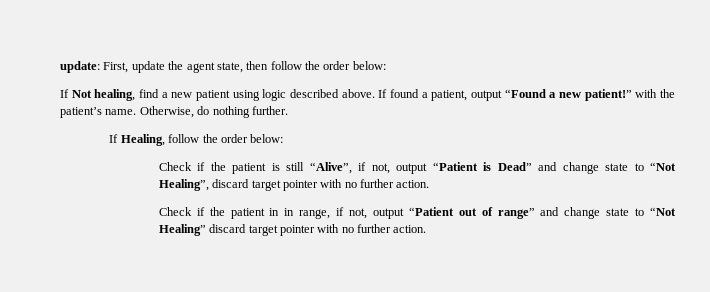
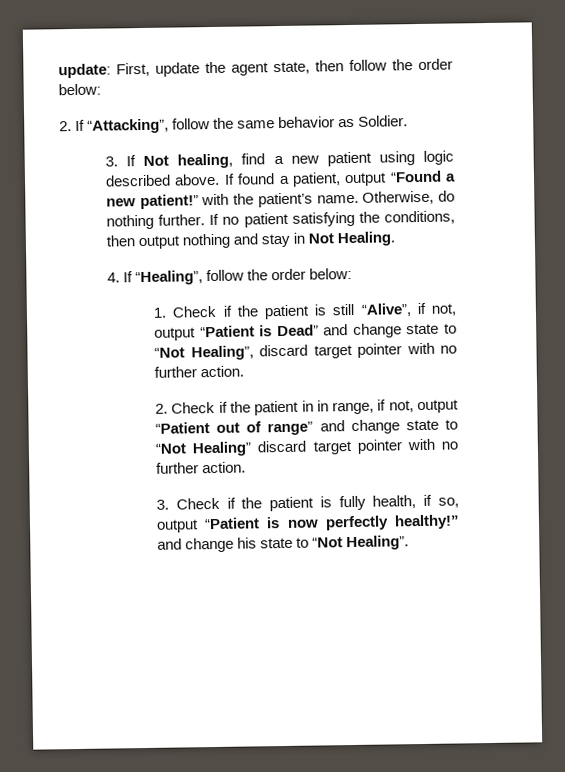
- If Not healing, find a new patient using logic described above.
+ 2. If “Attacking”, follow the same behavior as Soldier.
+ 3. If Not healing, find a new patient using logic described above.
- Otherwise, do nothing further.
- If Healing, follow the order below:
- Check if the patient is still “Alive”, if not, output “Patient is Dead” and change state to “Not Healing”, discard target pointer with no further action.
+ Otherwise, do nothing further. If no patient satisfying the conditions, then output nothing and stay in Not Healing.
+ 4. If “Healing”, follow the order below:
+ 1. Check if the patient is still “Alive”, if not, output “Patient is Dead” and change state to “Not Healing”, discard target pointer with no further action.
- Check if the patient in in range, if not, output “Patient out of range” and change state to “Not Healing” discard target pointer with no further action.
+ 2. Check if the patient in in range, if not, output “Patient out of range” and change state to “Not Healing” discard target pointer with no further action.
+ 3. Check if the patient is fully health, if so, output “Patient is now perfectly healthy!” and change his state to “Not Healing”.

